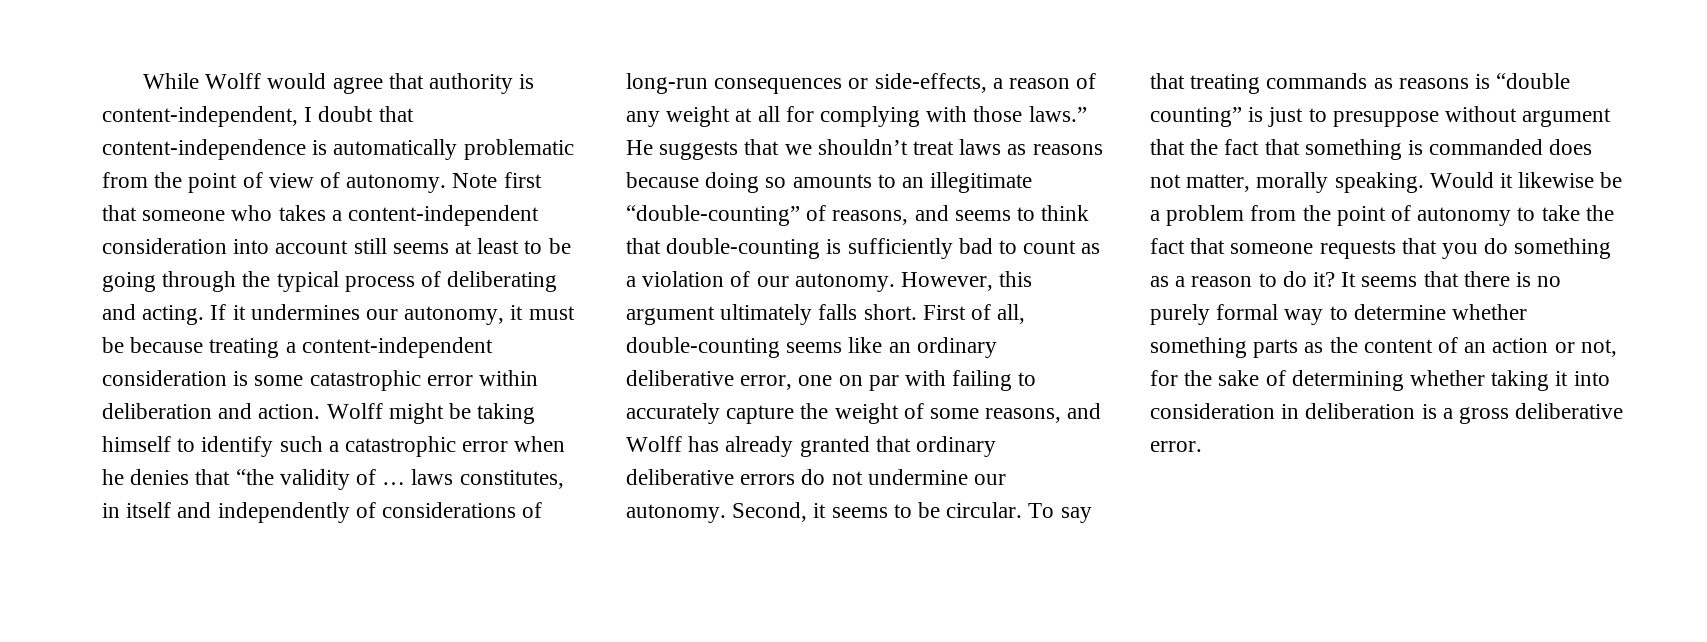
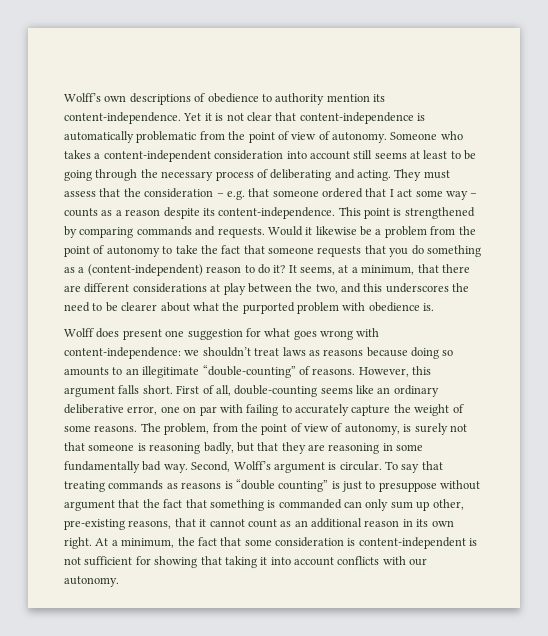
- While Wolff would agree that authority is content-independent, I doubt that content-independence is automatically problematic from the point of view of autonomy.
+ Wolff’s own descriptions of obedience to authority mention its content-independence. Yet it is not clear that content-independence is automatically problematic from the point of view of autonomy.
- Note first that someone who takes a content-independent consideration into account still seems at least to be going through the typical process of deliberating and acting.
+ Someone who takes a content-independent consideration into account still seems at least to be going through the necessary process of deliberating and acting.
- If it undermines our autonomy, it must be because treating a content-independent consideration is some catastrophic error within deliberation and action. Wolff might be taking himself to identify such a catastrophic error when he denies that “the validity of … laws constitutes, in itself and independently of considerations of long-run consequences or side-effects, a reason of any weight at all for complying with those laws.” He suggests that we shouldn’t treat laws as reasons because doing so amounts to an illegitimate “double-counting” of reasons, and seems to think that double-counting is sufficiently bad to count as a violation of our autonomy.
+ They must assess that the consideration – e.g. that someone ordered that I act some way – counts as a reason despite its content-independence. This point is strengthened by comparing commands and requests. Would it likewise be a problem from the point of autonomy to take the fact that someone requests that you do something as a (content-independent) reason to do it? It seems, at a minimum, that there are different considerations at play between the two, and this underscores the need to be clearer about what the purported problem with obedience is.
+ Wolff does present one suggestion for what goes wrong with content-independence: we shouldn’t treat laws as reasons because doing so amounts to an illegitimate “double-counting” of reasons.
- However, this argument ultimately falls short.
+ However, this argument falls short.
- First of all, double-counting seems like an ordinary deliberative error, one on par with failing to accurately capture the weight of some reasons, and Wolff has already granted that ordinary deliberative errors do not undermine our autonomy. Second, it seems to be circular.
+ First of all, double-counting seems like an ordinary deliberative error, one on par with failing to accurately capture the weight of some reasons. The problem, from the point of view of autonomy, is surely not that someone is reasoning badly, but that they are reasoning in some fundamentally bad way. Second, Wolff’s argument is circular.
- To say that treating commands as reasons is “double counting” is just to presuppose without argument that the fact that something is commanded does not matter, morally speaking. Would it likewise be a problem from the point of autonomy to take the fact that someone requests that you do something as a reason to do it? It seems that there is no purely formal way to determine whether something parts as the content of an action or not, for the sake of determining whether taking it into consideration in deliberation is a gross deliberative error.
+ To say that treating commands as reasons is “double counting” is just to presuppose without argument that the fact that something is commanded can only sum up other, pre-existing reasons, that it cannot count as an additional reason in its own right. At a minimum, the fact that some consideration is content-independent is not sufficient for showing that taking it into account conflicts with our autonomy.

